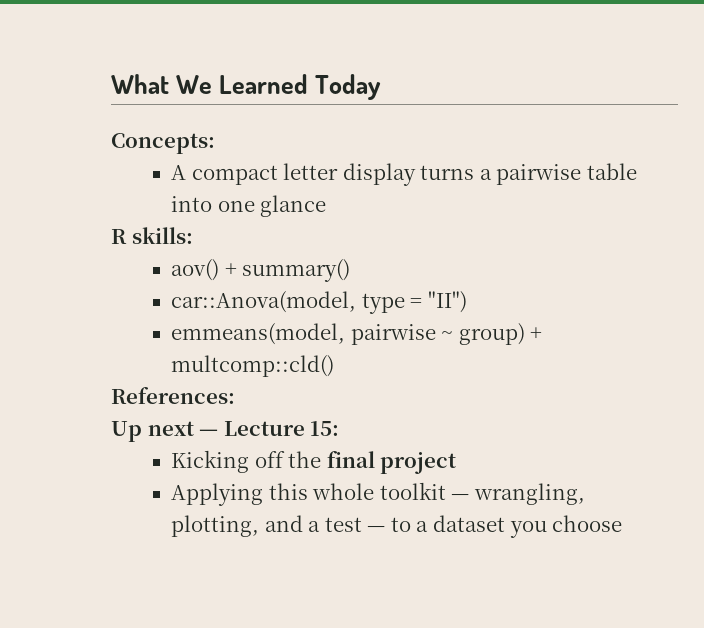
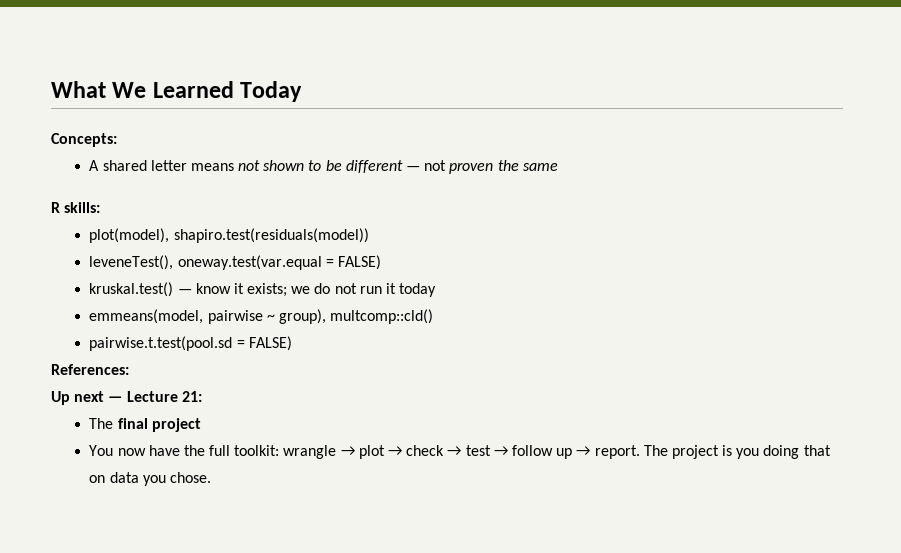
- A compact letter display turns a pairwise table into one glance
+ A shared letter means not shown to be different — not proven the same
  R skills:
- aov() + summary()
- car::Anova(model, type = "II")
+ plot(model), shapiro.test(residuals(model))
+ leveneTest(), oneway.test(var.equal = FALSE)
+ kruskal.test() — know it exists; we do not run it today
- emmeans(model, pairwise ~ group) + multcomp::cld()
+ emmeans(model, pairwise ~ group), multcomp::cld()
+ pairwise.t.test(pool.sd = FALSE)
- Up next — Lecture 15:
- Kicking off the final project
- Applying this whole toolkit — wrangling, plotting, and a test — to a dataset you choose
+ Up next — Lecture 21:
+ The final project
+ You now have the full toolkit: wrangle → plot → check → test → follow up → report. The project is you doing that on data you chose.

